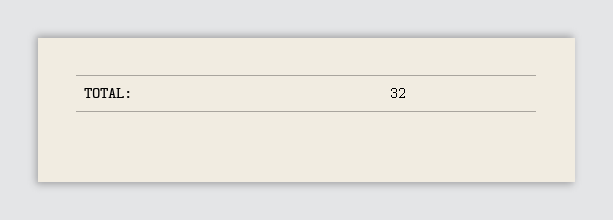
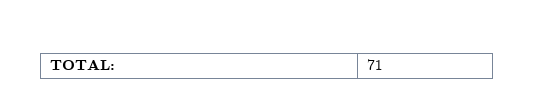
- TOTAL: | 32
+ TOTAL: | 71

